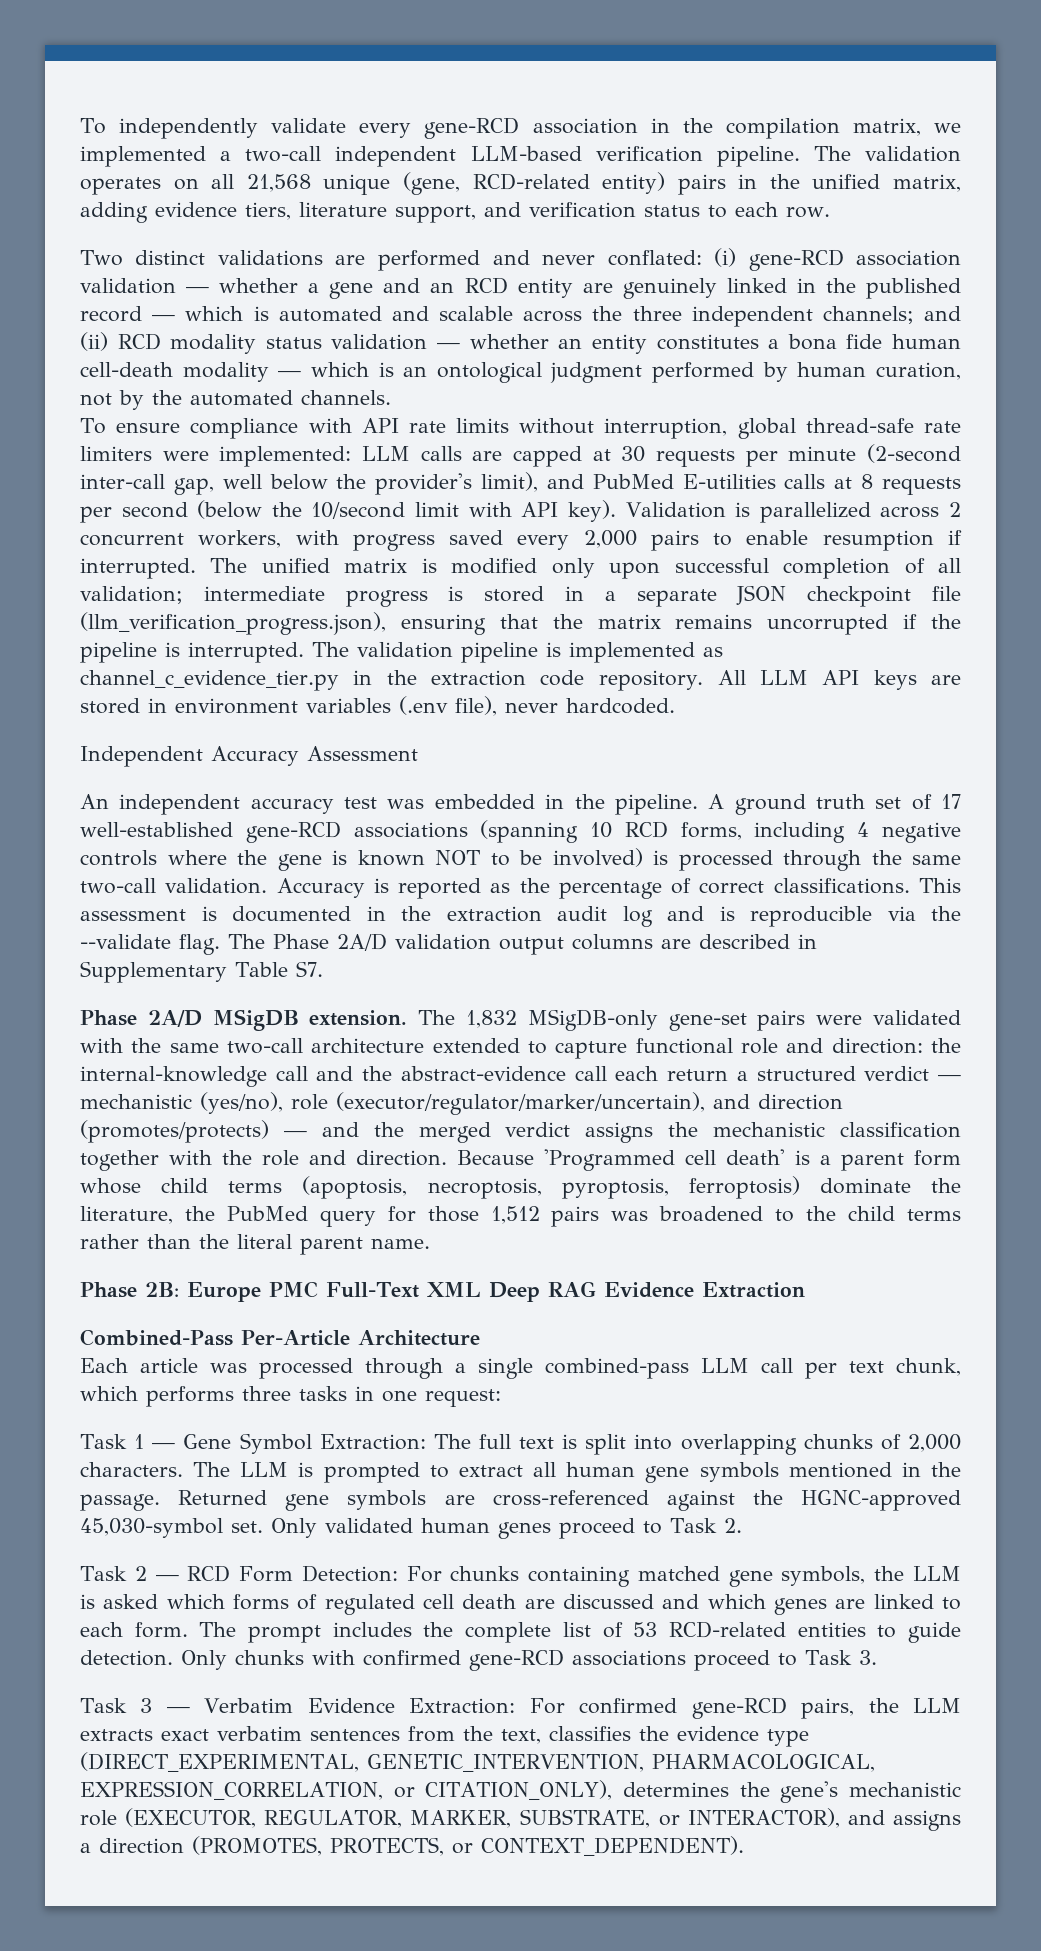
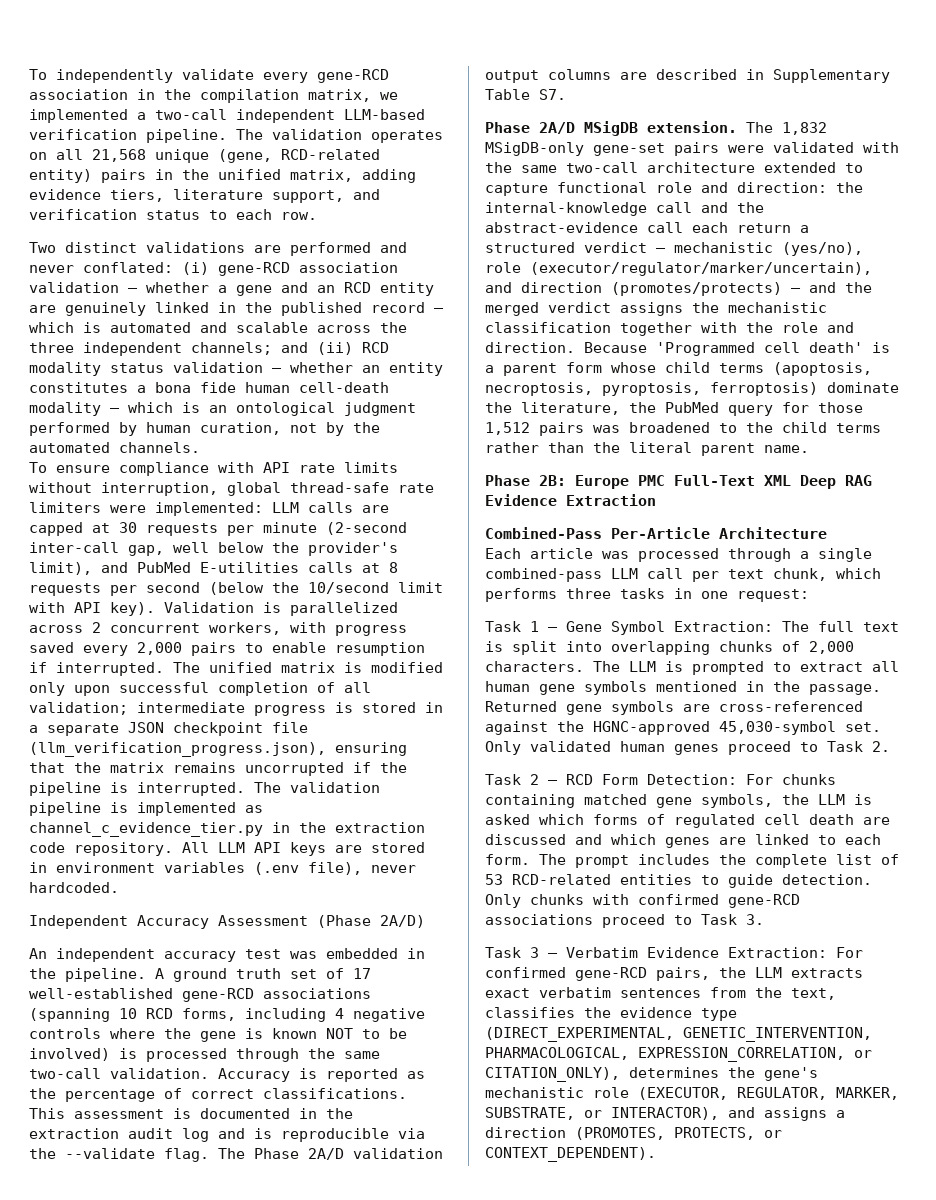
- Independent Accuracy Assessment
+ Independent Accuracy Assessment (Phase 2A/D)

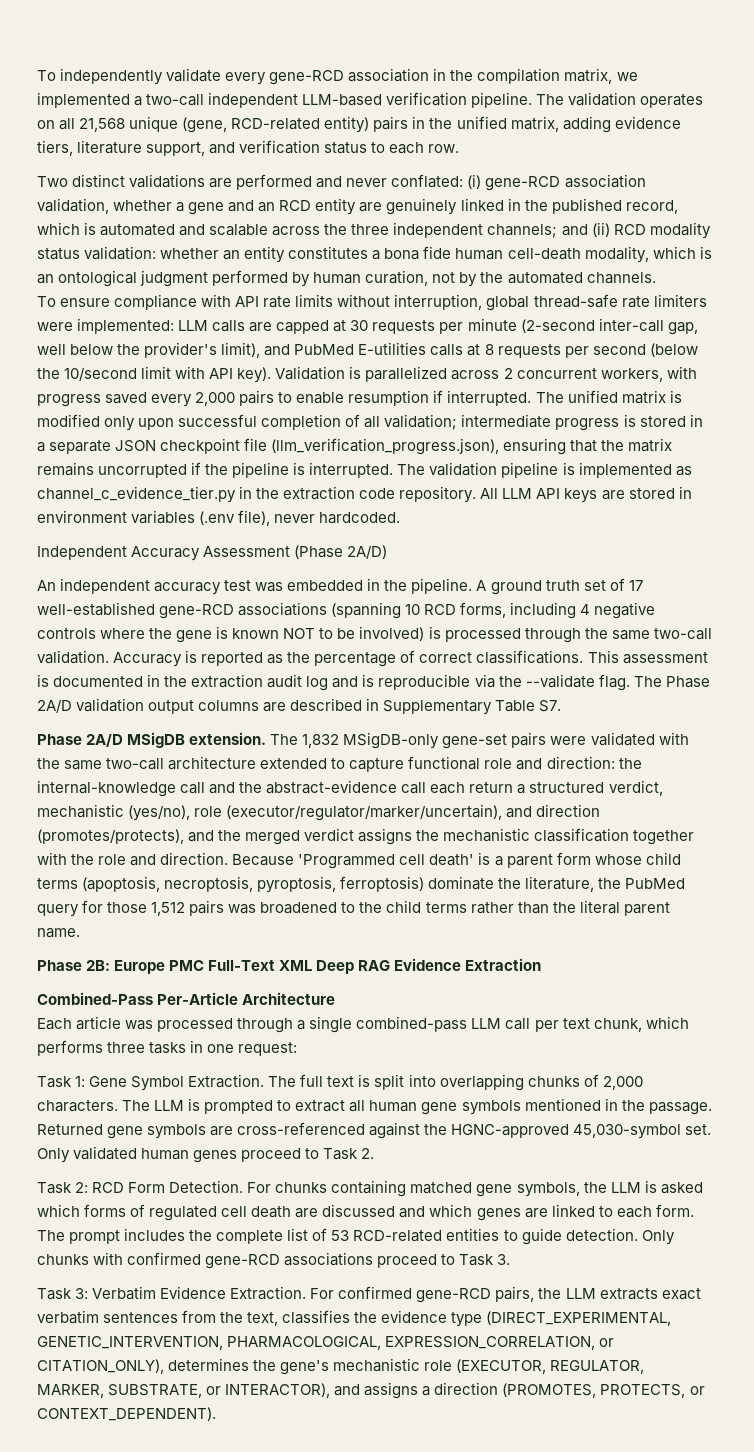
- (i) gene-RCD association validation — whether a gene and an RCD entity are genuinely linked in the published record — which is automated and scalable across the three independent channels;
+ (i) gene-RCD association validation, whether a gene and an RCD entity are genuinely linked in the published record, which is automated and scalable across the three independent channels;
- and (ii) RCD modality status validation — whether an entity constitutes a bona fide human cell-death modality — which is an ontological judgment performed by human curation, not by the automated channels.
+ and (ii) RCD modality status validation: whether an entity constitutes a bona fide human cell-death modality, which is an ontological judgment performed by human curation, not by the automated channels.
- The 1,832 MSigDB-only gene-set pairs were validated with the same two-call architecture extended to capture functional role and direction: the internal-knowledge call and the abstract-evidence call each return a structured verdict — mechanistic (yes/no), role (executor/regulator/marker/uncertain), and direction (promotes/protects) — and the merged verdict assigns the mechanistic classification together with the role and direction.
+ The 1,832 MSigDB-only gene-set pairs were validated with the same two-call architecture extended to capture functional role and direction: the internal-knowledge call and the abstract-evidence call each return a structured verdict, mechanistic (yes/no), role (executor/regulator/marker/uncertain), and direction (promotes/protects), and the merged verdict assigns the mechanistic classification together with the role and direction.
- Task 1 — Gene Symbol Extraction: The full text is split into overlapping chunks of 2,000 characters.
+ Task 1: Gene Symbol Extraction. The full text is split into overlapping chunks of 2,000 characters.
- Task 2 — RCD Form Detection: For chunks containing matched gene symbols, the LLM is asked which forms of regulated cell death are discussed and which genes are linked to each form.
+ Task 2: RCD Form Detection. For chunks containing matched gene symbols, the LLM is asked which forms of regulated cell death are discussed and which genes are linked to each form.
- Task 3 — Verbatim Evidence Extraction: For confirmed gene-RCD pairs, the LLM extracts exact verbatim sentences from the text, classifies the evidence type (DIRECT_EXPERIMENTAL, GENETIC_INTERVENTION, PHARMACOLOGICAL, EXPRESSION_CORRELATION, or CITATION_ONLY), determines the gene's mechanistic role (EXECUTOR, REGULATOR, MARKER, SUBSTRATE, or INTERACTOR), and assigns a direction (PROMOTES, PROTECTS, or CONTEXT_DEPENDENT).
+ Task 3: Verbatim Evidence Extraction. For confirmed gene-RCD pairs, the LLM extracts exact verbatim sentences from the text, classifies the evidence type (DIRECT_EXPERIMENTAL, GENETIC_INTERVENTION, PHARMACOLOGICAL, EXPRESSION_CORRELATION, or CITATION_ONLY), determines the gene's mechanistic role (EXECUTOR, REGULATOR, MARKER, SUBSTRATE, or INTERACTOR), and assigns a direction (PROMOTES, PROTECTS, or CONTEXT_DEPENDENT).

